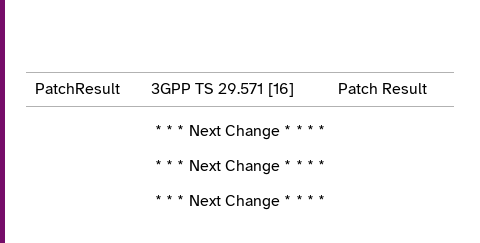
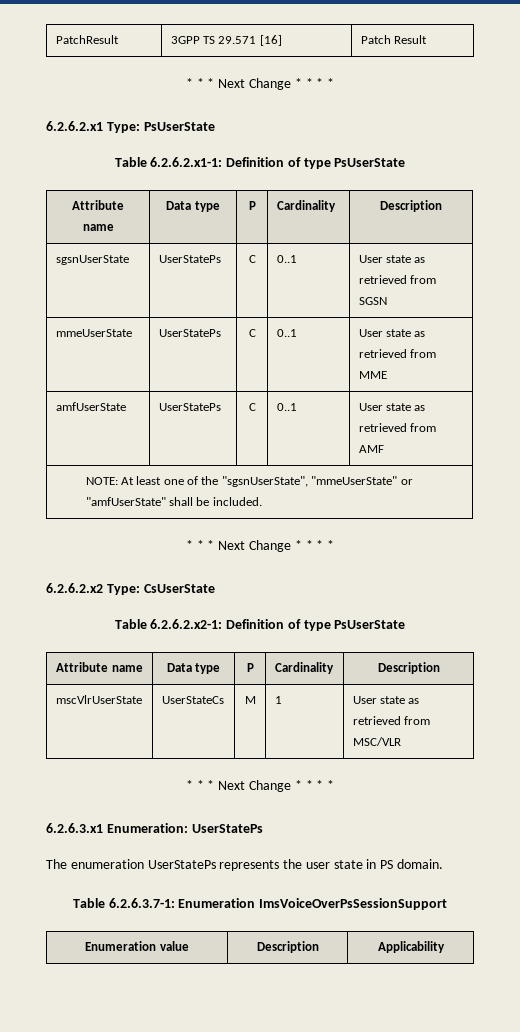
  PatchResult | 3GPP TS 29.571 [16] | Patch Result
  * * * Next Change * * * *
+ 6.2.6.2.x1 Type: PsUserState
+ Table 6.2.6.2.x1-1: Definition of type PsUserState
+ Attribute name | Data type | P | Cardinality | Description
+ sgsnUserState | UserStatePs | C | 0..1 | User state as retrieved from SGSN
+ mmeUserState | UserStatePs | C | 0..1 | User state as retrieved from MME
+ amfUserState | UserStatePs | C | 0..1 | User state as retrieved from AMF
+ NOTE: At least one of the "sgsnUserState", "mmeUserState" or "amfUserState" shall be included.
  * * * Next Change * * * *
+ 6.2.6.2.x2 Type: CsUserState
+ Table 6.2.6.2.x2-1: Definition of type PsUserState
+ Attribute name | Data type | P | Cardinality | Description
+ mscVlrUserState | UserStateCs | M | 1 | User state as retrieved from MSC/VLR
  * * * Next Change * * * *
+ 6.2.6.3.x1 Enumeration: UserStatePs
+ The enumeration UserStatePs represents the user state in PS domain.
+ Table 6.2.6.3.7-1: Enumeration ImsVoiceOverPsSessionSupport
+ Enumeration value | Description | Applicability

